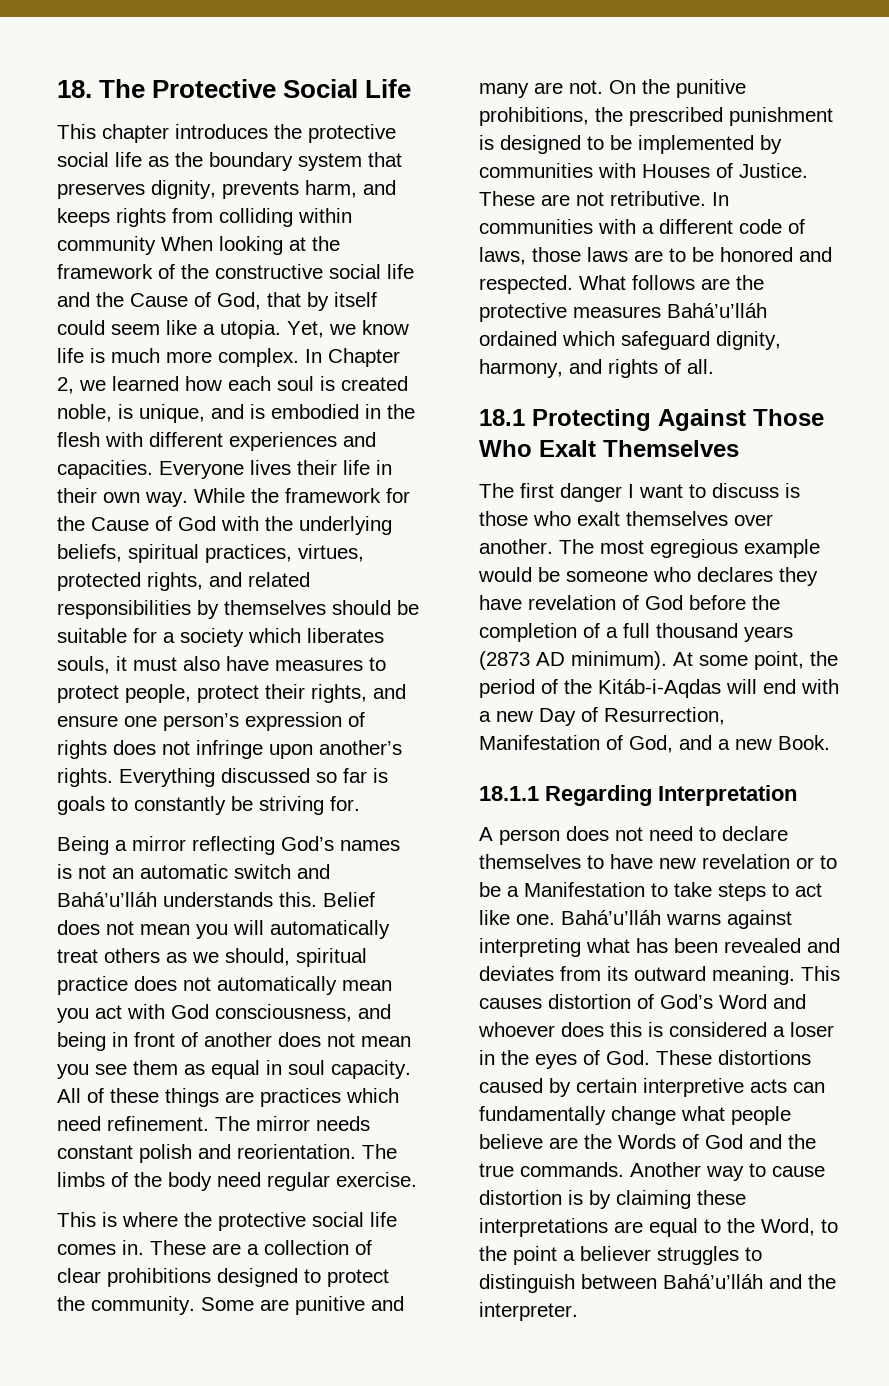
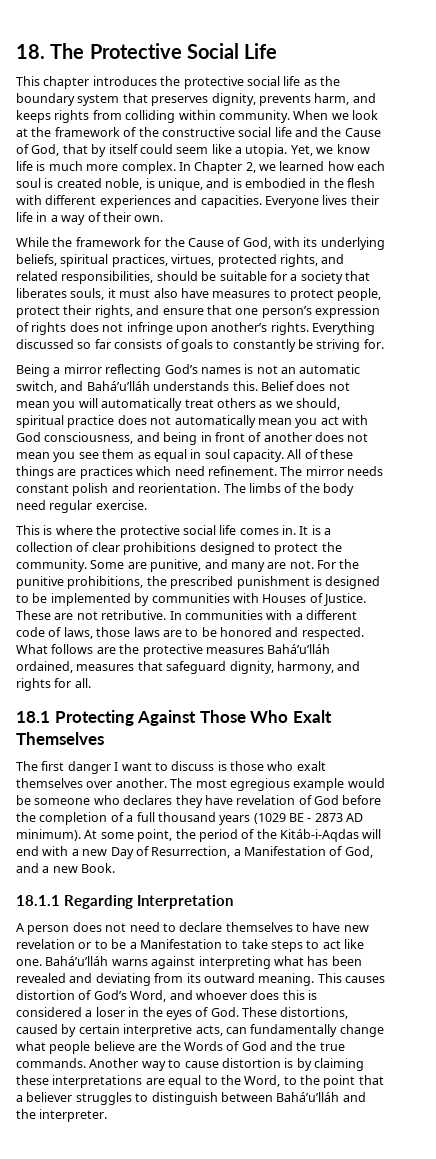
- This chapter introduces the protective social life as the boundary system that preserves dignity, prevents harm, and keeps rights from colliding within community When looking at the framework of the constructive social life and the Cause of God, that by itself could seem like a utopia.
+ This chapter introduces the protective social life as the boundary system that preserves dignity, prevents harm, and keeps rights from colliding within community. When we look at the framework of the constructive social life and the Cause of God, that by itself could seem like a utopia.
- Everyone lives their life in their own way. While the framework for the Cause of God with the underlying beliefs, spiritual practices, virtues, protected rights, and related responsibilities by themselves should be suitable for a society which liberates souls, it must also have measures to protect people, protect their rights, and ensure one person’s expression of rights does not infringe upon another’s rights.
+ Everyone lives their life in a way of their own.
+ While the framework for the Cause of God, with its underlying beliefs, spiritual practices, virtues, protected rights, and related responsibilities, should be suitable for a society that liberates souls, it must also have measures to protect people, protect their rights, and ensure that one person’s expression of rights does not infringe upon another’s rights.
- Everything discussed so far is goals to constantly be striving for.
+ Everything discussed so far consists of goals to constantly be striving for.
- Being a mirror reflecting God’s names is not an automatic switch and Bahá’u’lláh understands this.
+ Being a mirror reflecting God’s names is not an automatic switch, and Bahá’u’lláh understands this.
- These are a collection of clear prohibitions designed to protect the community.
+ It is a collection of clear prohibitions designed to protect the community.
- Some are punitive and many are not.
+ Some are punitive, and many are not.
- On the punitive prohibitions, the prescribed punishment is designed to be implemented by communities with Houses of Justice.
+ For the punitive prohibitions, the prescribed punishment is designed to be implemented by communities with Houses of Justice.
- What follows are the protective measures Bahá’u’lláh ordained which safeguard dignity, harmony, and rights of all.
+ What follows are the protective measures Bahá’u’lláh ordained, measures that safeguard dignity, harmony, and rights for all.
- The most egregious example would be someone who declares they have revelation of God before the completion of a full thousand years (2873 AD minimum).
+ The most egregious example would be someone who declares they have revelation of God before the completion of a full thousand years (1029 BE - 2873 AD minimum).
- At some point, the period of the Kitáb-i-Aqdas will end with a new Day of Resurrection, Manifestation of God, and a new Book.
+ At some point, the period of the Kitáb-i-Aqdas will end with a new Day of Resurrection, a Manifestation of God, and a new Book.
- Bahá’u’lláh warns against interpreting what has been revealed and deviates from its outward meaning.
+ Bahá’u’lláh warns against interpreting what has been revealed and deviating from its outward meaning.
- This causes distortion of God’s Word and whoever does this is considered a loser in the eyes of God. These distortions caused by certain interpretive acts can fundamentally change what people believe are the Words of God and the true commands.
+ This causes distortion of God’s Word, and whoever does this is considered a loser in the eyes of God. These distortions, caused by certain interpretive acts, can fundamentally change what people believe are the Words of God and the true commands.
- Another way to cause distortion is by claiming these interpretations are equal to the Word, to the point a believer struggles to distinguish between Bahá’u’lláh and the interpreter.
+ Another way to cause distortion is by claiming these interpretations are equal to the Word, to the point that a believer struggles to distinguish between Bahá’u’lláh and the interpreter.

